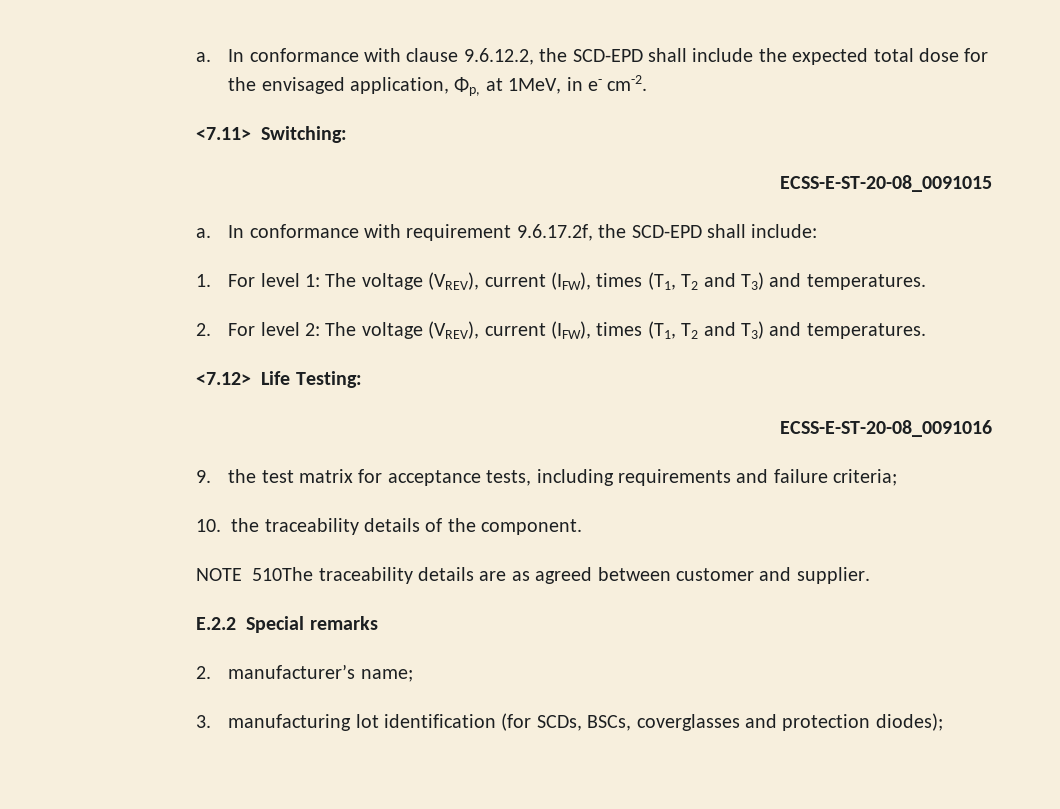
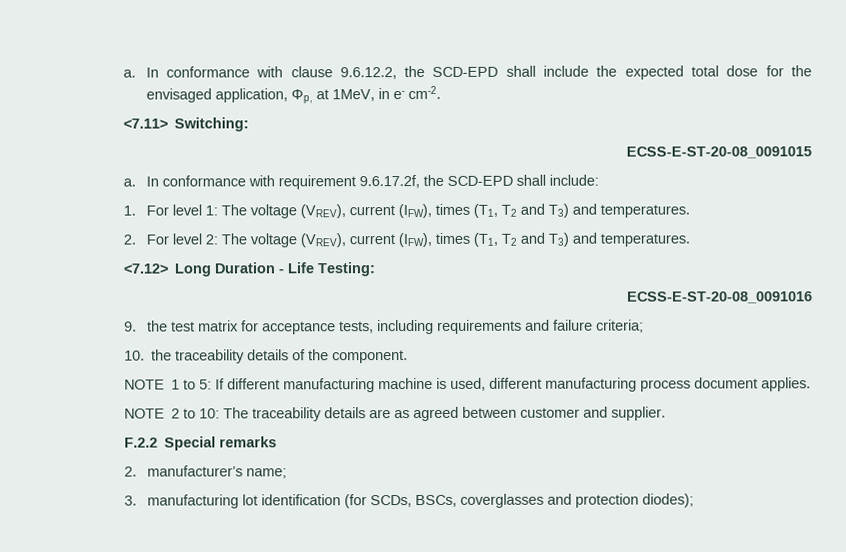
- <7.12> Life Testing:
+ <7.12> Long Duration - Life Testing:
- NOTE 510The traceability details are as agreed between customer and supplier.
+ NOTE 1 to 5: If different manufacturing machine is used, different manufacturing process document applies.
+ NOTE 2 to 10: The traceability details are as agreed between customer and supplier.
- E.2.2 Special remarks
+ F.2.2 Special remarks

